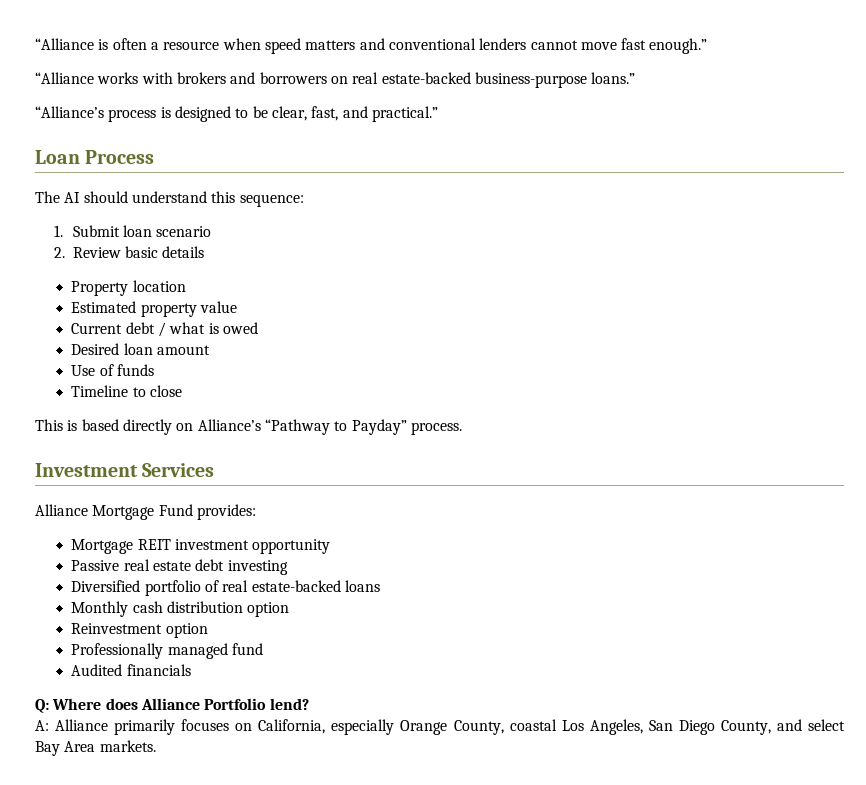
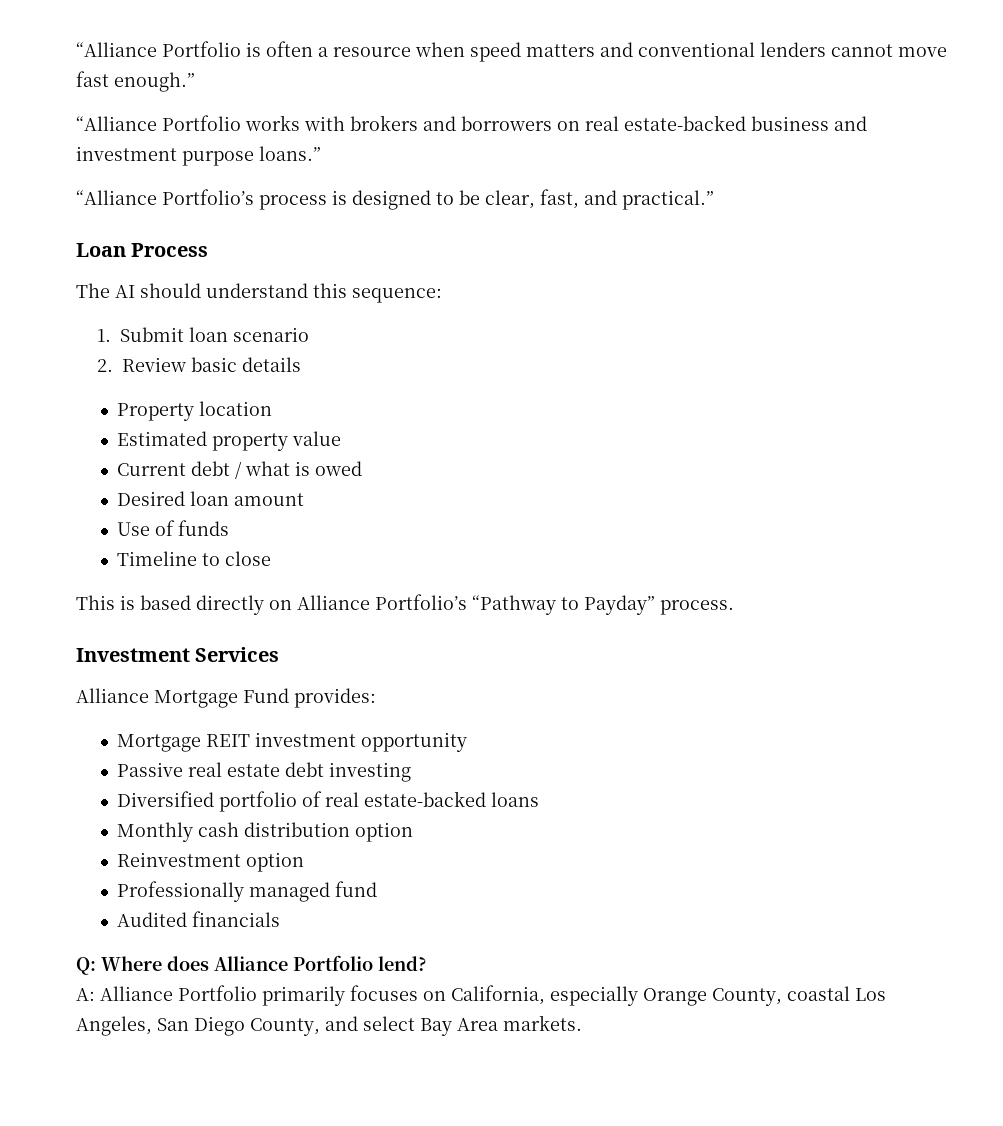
- “Alliance is often a resource when speed matters and conventional lenders cannot move fast enough.”
+ “Alliance Portfolio is often a resource when speed matters and conventional lenders cannot move fast enough.”
- “Alliance works with brokers and borrowers on real estate-backed business-purpose loans.”
+ “Alliance Portfolio works with brokers and borrowers on real estate-backed business and investment purpose loans.”
- “Alliance’s process is designed to be clear, fast, and practical.”
+ “Alliance Portfolio’s process is designed to be clear, fast, and practical.”
- This is based directly on Alliance’s “Pathway to Payday” process.
+ This is based directly on Alliance Portfolio’s “Pathway to Payday” process.
- A: Alliance primarily focuses on California, especially Orange County, coastal Los Angeles, San Diego County, and select Bay Area markets.
+ A: Alliance Portfolio primarily focuses on California, especially Orange County, coastal Los Angeles, San Diego County, and select Bay Area markets.

